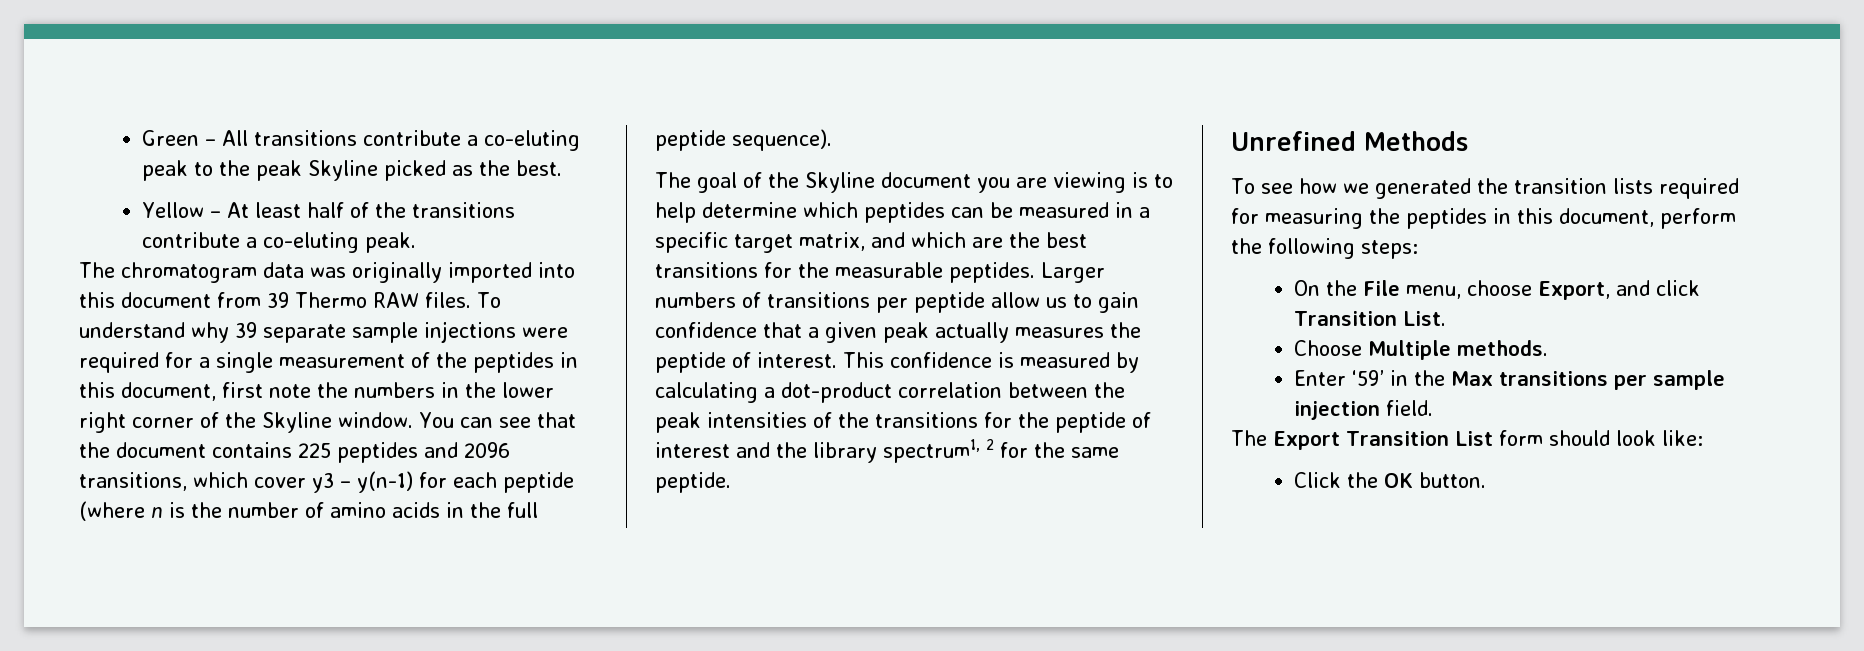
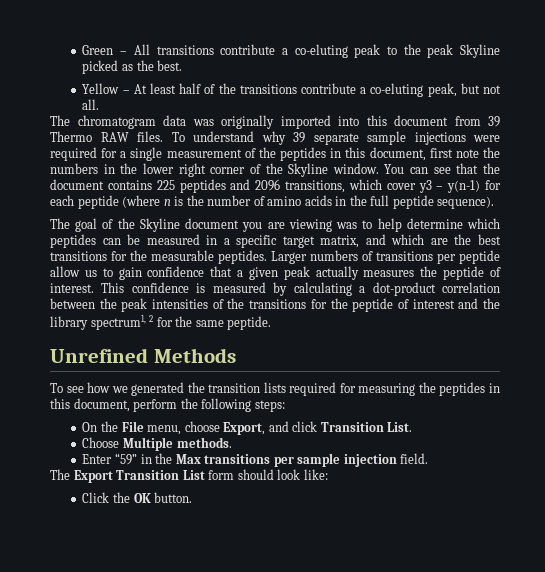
- Yellow – At least half of the transitions contribute a co-eluting peak.
+ Yellow – At least half of the transitions contribute a co-eluting peak, but not all.
- The goal of the Skyline document you are viewing is to help determine which peptides can be measured in a specific target matrix, and which are the best transitions for the measurable peptides.
+ The goal of the Skyline document you are viewing was to help determine which peptides can be measured in a specific target matrix, and which are the best transitions for the measurable peptides.
- Enter ‘59’ in the Max transitions per sample injection field.
+ Enter “59” in the Max transitions per sample injection field.

